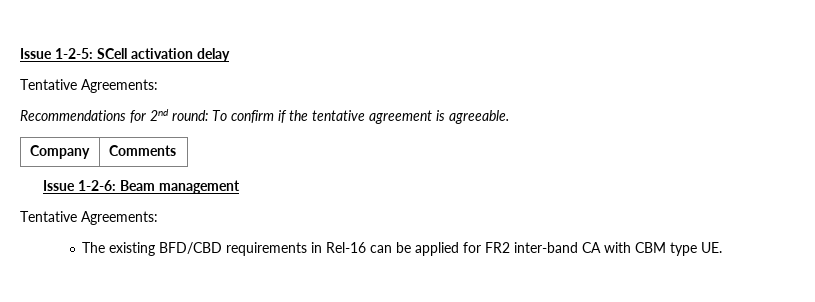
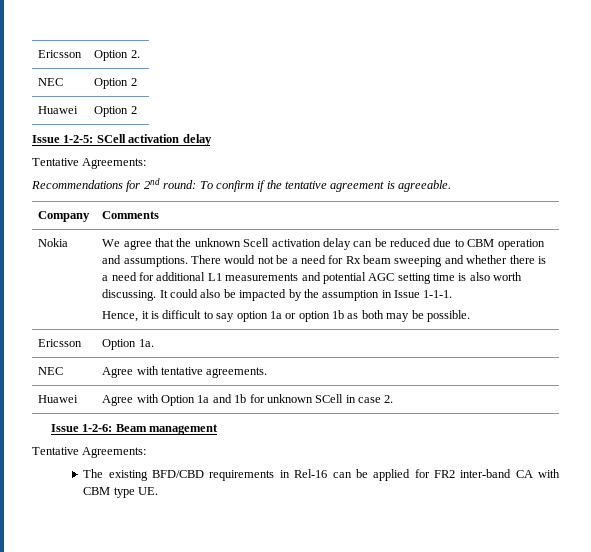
+ Ericsson | Option 2.
+ NEC | Option 2
+ Huawei | Option 2
+ Nokia | We agree that the unknown Scell activation delay can be reduced due to CBM operation and assumptions. There would not be a need for Rx beam sweeping and whether there is a need for additional L1 measurements and potential AGC setting time is also worth discussing. It could also be impacted by the assumption in Issue 1-1-1.
+ Hence, it is difficult to say option 1a or option 1b as both may be possible.
+ Ericsson | Option 1a.
+ NEC | Agree with tentative agreements.
+ Huawei | Agree with Option 1a and 1b for unknown SCell in case 2.

